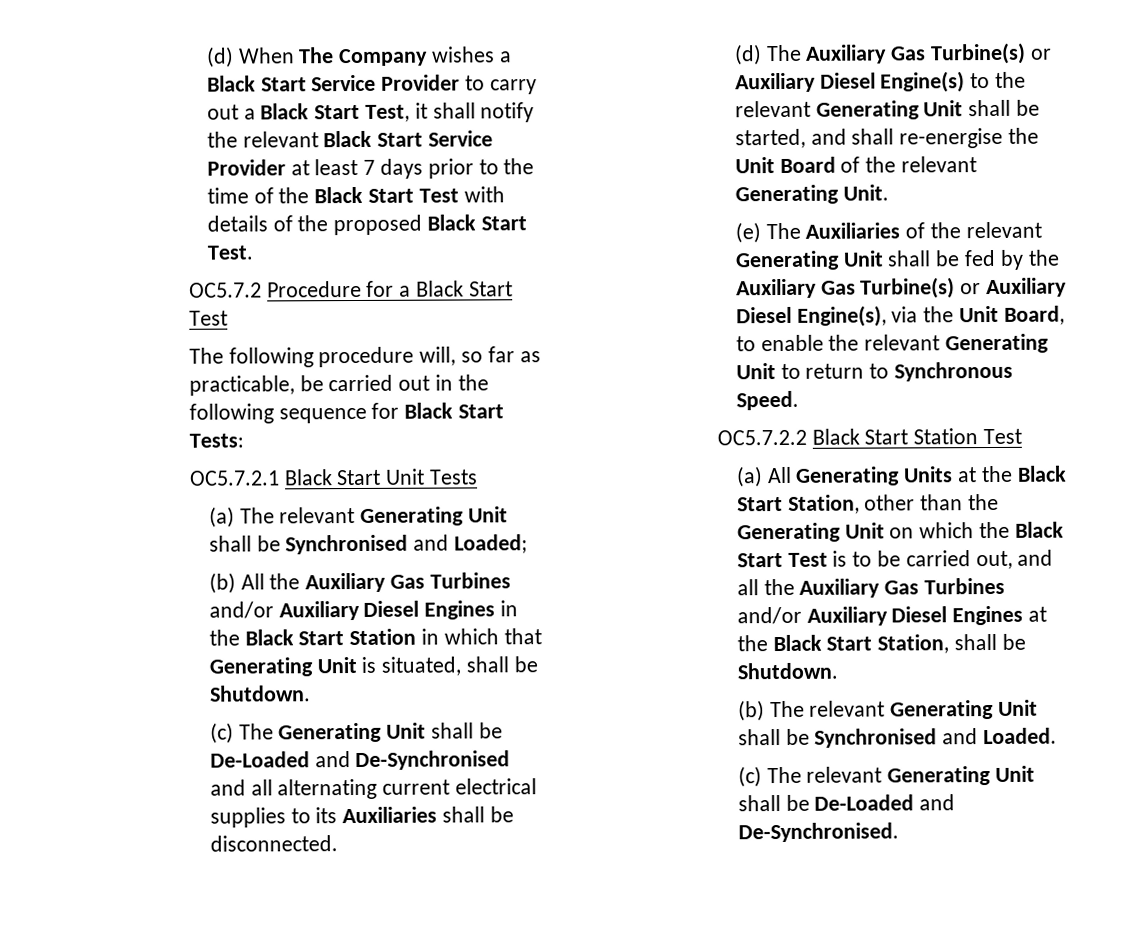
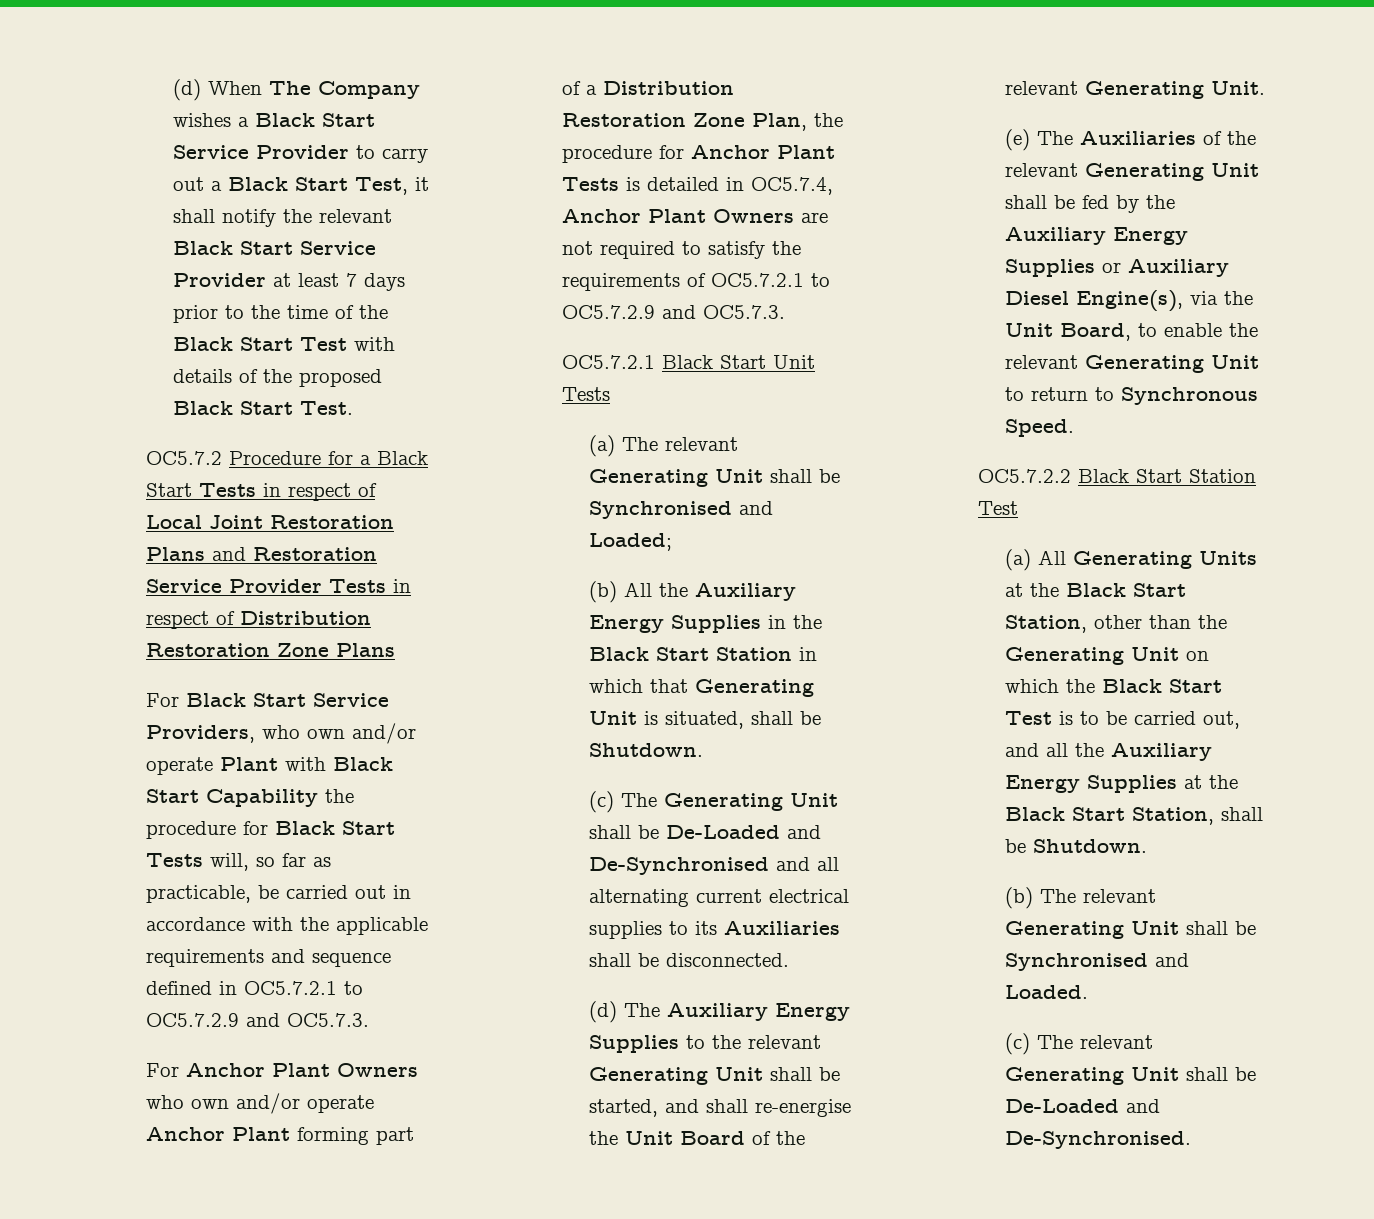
- OC5.7.2 Procedure for a Black Start Test
- The following procedure will, so far as practicable, be carried out in the following sequence for Black Start Tests:
+ OC5.7.2 Procedure for a Black Start Tests in respect of Local Joint Restoration Plans and Restoration Service Provider Tests in respect of Distribution Restoration Zone Plans
+ For Black Start Service Providers, who own and/or operate Plant with Black Start Capability the procedure for Black Start Tests will, so far as practicable, be carried out in accordance with the applicable requirements and sequence defined in OC5.7.2.1 to OC5.7.2.9 and OC5.7.3.
+ For Anchor Plant Owners who own and/or operate Anchor Plant forming part of a Distribution Restoration Zone Plan, the procedure for Anchor Plant Tests is detailed in OC5.7.4, Anchor Plant Owners are not required to satisfy the requirements of OC5.7.2.1 to OC5.7.2.9 and OC5.7.3.
- (b) All the Auxiliary Gas Turbines and/or Auxiliary Diesel Engines in the Black Start Station in which that Generating Unit is situated, shall be Shutdown.
+ (b) All the Auxiliary Energy Supplies in the Black Start Station in which that Generating Unit is situated, shall be Shutdown.
- (d) The Auxiliary Gas Turbine(s) or Auxiliary Diesel Engine(s) to the relevant Generating Unit shall be started, and shall re-energise the Unit Board of the relevant Generating Unit.
+ (d) The Auxiliary Energy Supplies to the relevant Generating Unit shall be started, and shall re-energise the Unit Board of the relevant Generating Unit.
- (e) The Auxiliaries of the relevant Generating Unit shall be fed by the Auxiliary Gas Turbine(s) or Auxiliary Diesel Engine(s), via the Unit Board, to enable the relevant Generating Unit to return to Synchronous Speed.
+ (e) The Auxiliaries of the relevant Generating Unit shall be fed by the Auxiliary Energy Supplies or Auxiliary Diesel Engine(s), via the Unit Board, to enable the relevant Generating Unit to return to Synchronous Speed.
- (a) All Generating Units at the Black Start Station, other than the Generating Unit on which the Black Start Test is to be carried out, and all the Auxiliary Gas Turbines and/or Auxiliary Diesel Engines at the Black Start Station, shall be Shutdown.
+ (a) All Generating Units at the Black Start Station, other than the Generating Unit on which the Black Start Test is to be carried out, and all the Auxiliary Energy Supplies at the Black Start Station, shall be Shutdown.

